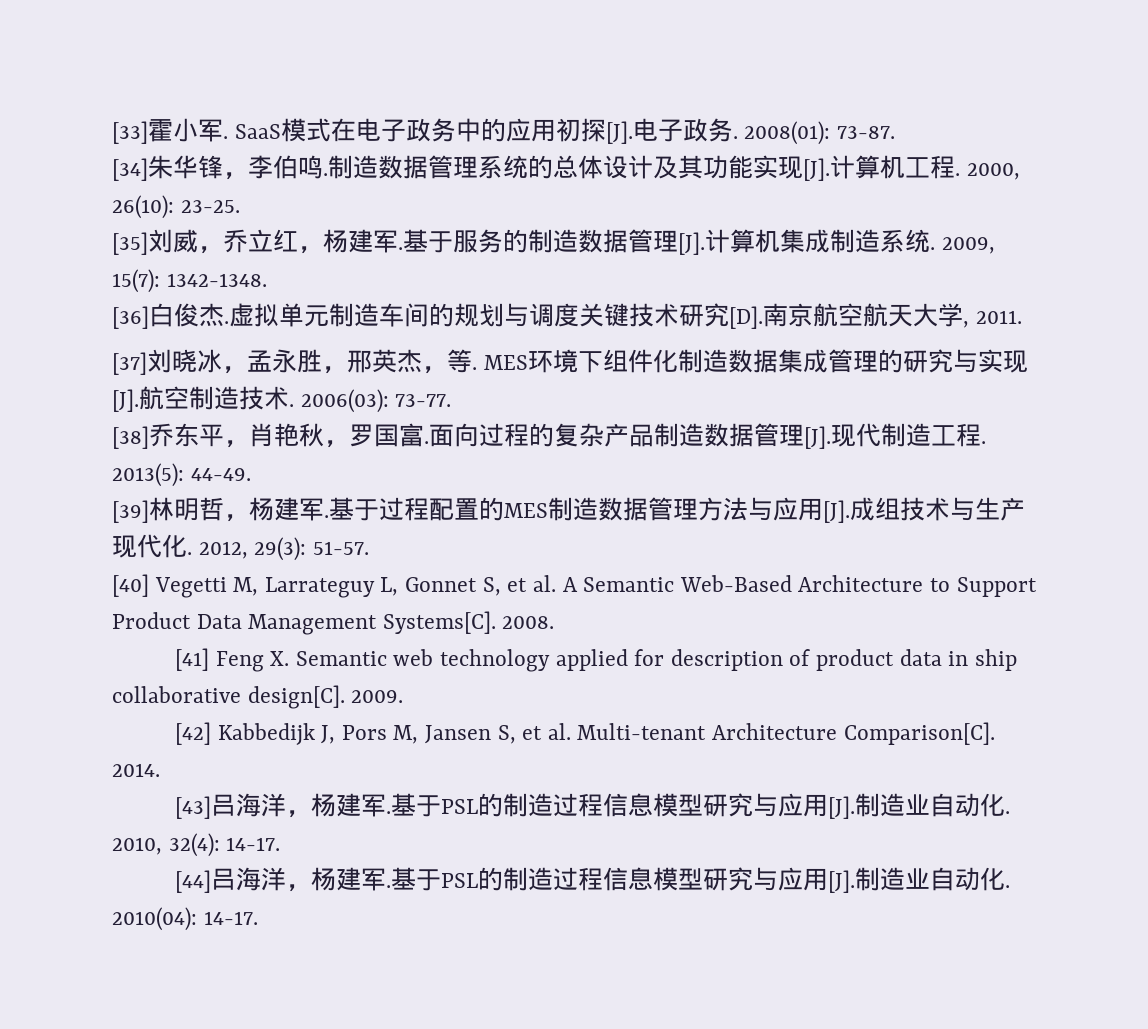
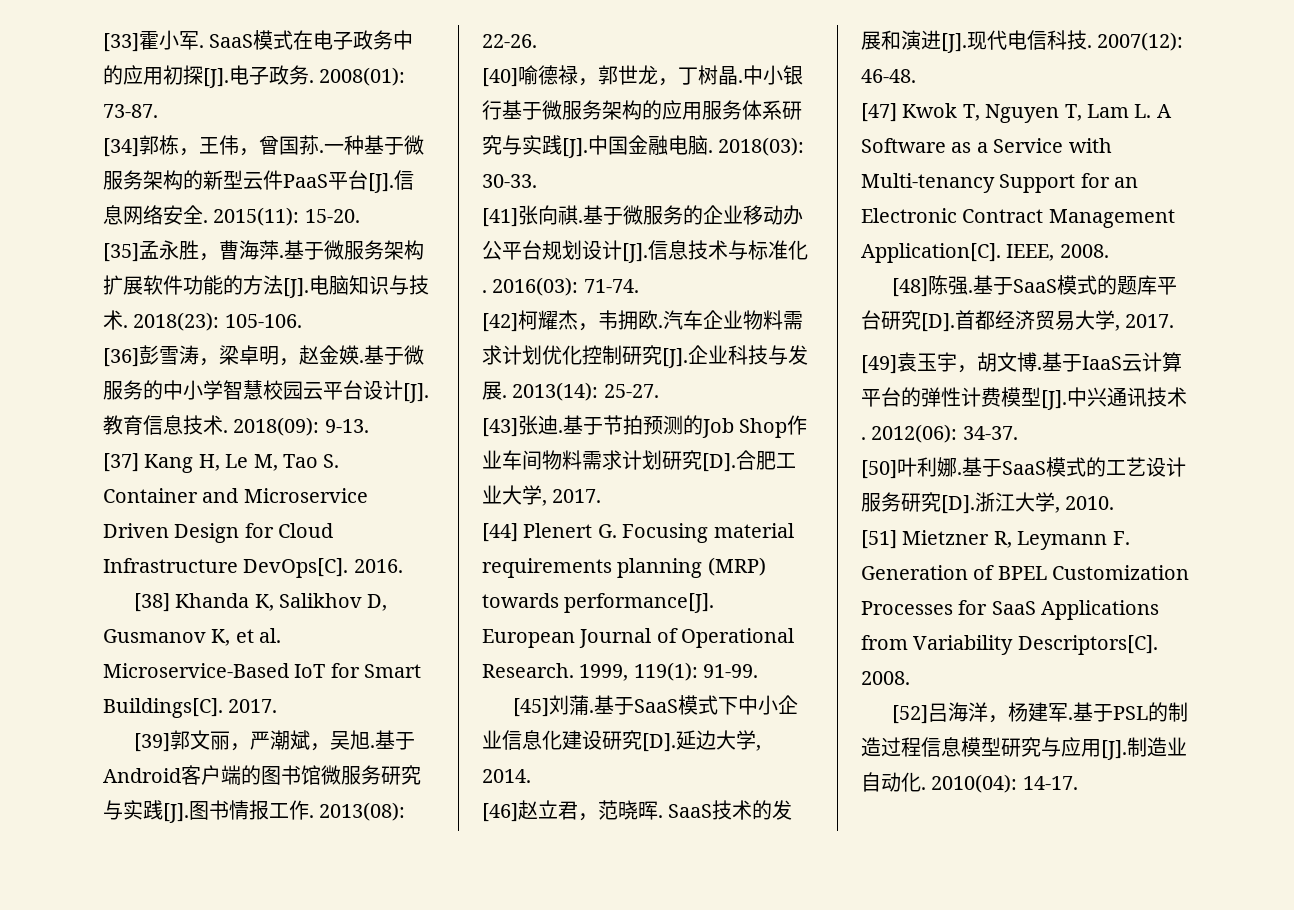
- [34]朱华锋，李伯鸣.制造数据管理系统的总体设计及其功能实现[J].计算机工程. 2000, 26(10): 23-25.
- [35]刘威，乔立红，杨建军.基于服务的制造数据管理[J].计算机集成制造系统. 2009, 15(7): 1342-1348.
- [36]白俊杰.虚拟单元制造车间的规划与调度关键技术研究[D].南京航空航天大学, 2011.
- [37]刘晓冰，孟永胜，邢英杰，等. MES环境下组件化制造数据集成管理的研究与实现[J].航空制造技术. 2006(03): 73-77.
- [38]乔东平，肖艳秋，罗国富.面向过程的复杂产品制造数据管理[J].现代制造工程. 2013(5): 44-49.
- [39]林明哲，杨建军.基于过程配置的MES制造数据管理方法与应用[J].成组技术与生产现代化. 2012, 29(3): 51-57.
- [40] Vegetti M, Larrateguy L, Gonnet S, et al. A Semantic Web-Based Architecture to Support Product Data Management Systems[C]. 2008.
- [41] Feng X. Semantic web technology applied for description of product data in ship collaborative design[C]. 2009.
- [42] Kabbedijk J, Pors M, Jansen S, et al. Multi-tenant Architecture Comparison[C]. 2014.
- [43]吕海洋，杨建军.基于PSL的制造过程信息模型研究与应用[J].制造业自动化. 2010, 32(4): 14-17.
- [44]吕海洋，杨建军.
+ [34]郭栋，王伟，曾国荪.一种基于微服务架构的新型云件PaaS平台[J].信息网络安全. 2015(11): 15-20.
+ [35]孟永胜，曹海萍.基于微服务架构扩展软件功能的方法[J].电脑知识与技术. 2018(23): 105-106.
+ [36]彭雪涛，梁卓明，赵金媖.基于微服务的中小学智慧校园云平台设计[J].教育信息技术. 2018(09): 9-13.
+ [37] Kang H, Le M, Tao S. Container and Microservice Driven Design for Cloud Infrastructure DevOps[C]. 2016.
+ [38] Khanda K, Salikhov D, Gusmanov K, et al. Microservice-Based IoT for Smart Buildings[C]. 2017.
+ [39]郭文丽，严潮斌，吴旭.基于Android客户端的图书馆微服务研究与实践[J].图书情报工作. 2013(08): 22-26.
+ [40]喻德禄，郭世龙，丁树晶.中小银行基于微服务架构的应用服务体系研究与实践[J].中国金融电脑. 2018(03): 30-33.
+ [41]张向祺.基于微服务的企业移动办公平台规划设计[J].信息技术与标准化. 2016(03): 71-74.
+ [42]柯耀杰，韦拥欧.汽车企业物料需求计划优化控制研究[J].企业科技与发展. 2013(14): 25-27.
+ [43]张迪.基于节拍预测的Job Shop作业车间物料需求计划研究[D].合肥工业大学, 2017.
+ [44] Plenert G. Focusing material requirements planning (MRP) towards performance[J]. European Journal of Operational Research. 1999, 119(1): 91-99.
+ [45]刘蒲.基于SaaS模式下中小企业信息化建设研究[D].延边大学, 2014.
+ [46]赵立君，范晓晖. SaaS技术的发展和演进[J].现代电信科技. 2007(12): 46-48.
+ [47] Kwok T, Nguyen T, Lam L. A Software as a Service with Multi-tenancy Support for an Electronic Contract Management Application[C]. IEEE, 2008.
+ [48]陈强.基于SaaS模式的题库平台研究[D].首都经济贸易大学, 2017.
+ [49]袁玉宇，胡文博.基于IaaS云计算平台的弹性计费模型[J].中兴通讯技术. 2012(06): 34-37.
+ [50]叶利娜.基于SaaS模式的工艺设计服务研究[D].浙江大学, 2010.
+ [51] Mietzner R, Leymann F. Generation of BPEL Customization Processes for SaaS Applications from Variability Descriptors[C]. 2008.
+ [52]吕海洋，杨建军.

